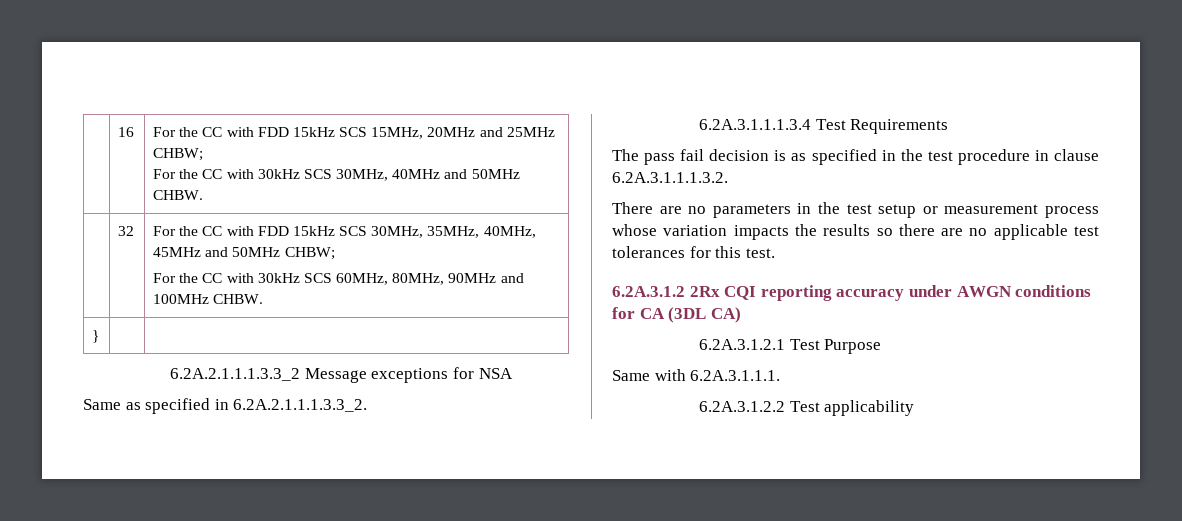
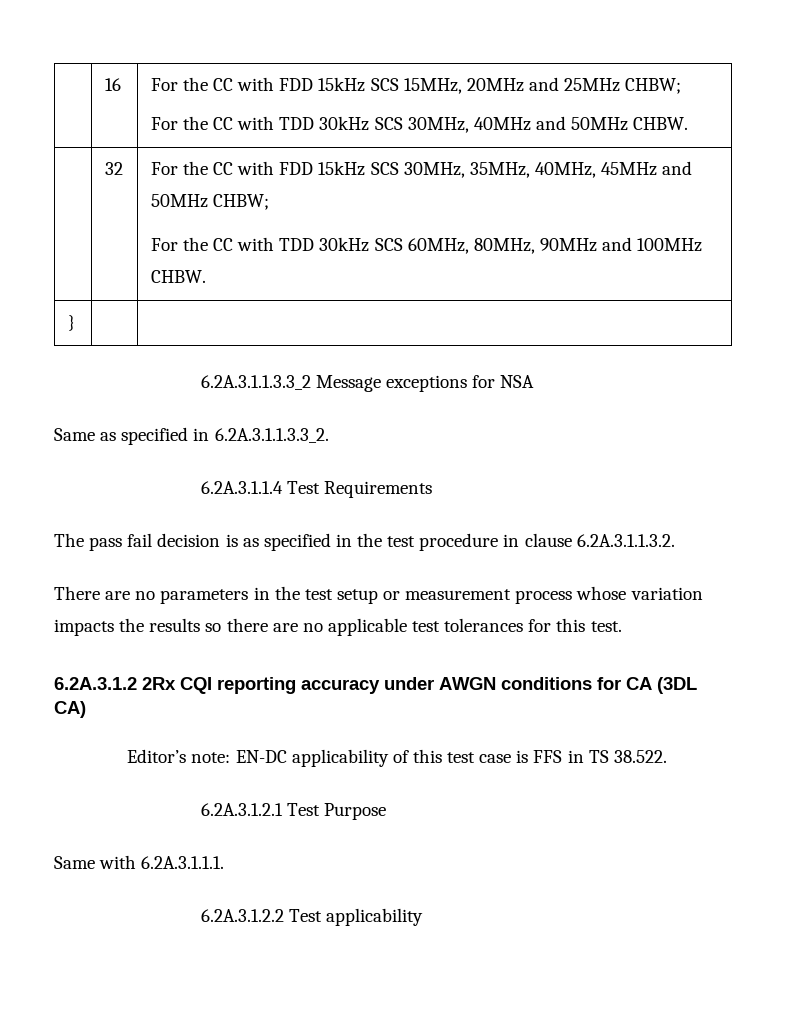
  | 16 | For the CC with FDD 15kHz SCS 15MHz, 20MHz and 25MHz CHBW;
- For the CC with 30kHz SCS 30MHz, 40MHz and 50MHz CHBW.
+ For the CC with TDD 30kHz SCS 30MHz, 40MHz and 50MHz CHBW.
  | 32 | For the CC with FDD 15kHz SCS 30MHz, 35MHz, 40MHz, 45MHz and 50MHz CHBW;
- For the CC with 30kHz SCS 60MHz, 80MHz, 90MHz and 100MHz CHBW.
+ For the CC with TDD 30kHz SCS 60MHz, 80MHz, 90MHz and 100MHz CHBW.
- 6.2A.2.1.1.1.3.3_2 Message exceptions for NSA
+ 6.2A.3.1.1.3.3_2 Message exceptions for NSA
- Same as specified in 6.2A.2.1.1.1.3.3_2.
- 6.2A.3.1.1.1.3.4 Test Requirements
+ Same as specified in 6.2A.3.1.1.3.3_2.
+ 6.2A.3.1.1.4 Test Requirements
- The pass fail decision is as specified in the test procedure in clause 6.2A.3.1.1.1.3.2.
+ The pass fail decision is as specified in the test procedure in clause 6.2A.3.1.1.3.2.
+ Editor’s note: EN-DC applicability of this test case is FFS in TS 38.522.

